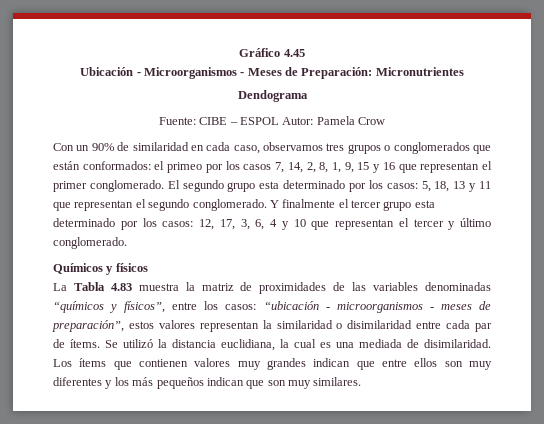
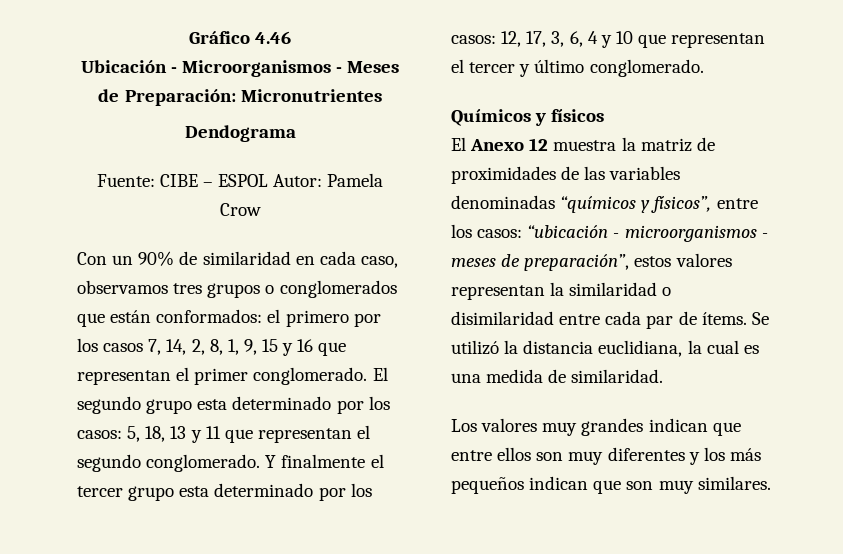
- Gráfico 4.45
+ Gráfico 4.46
- Con un 90% de similaridad en cada caso, observamos tres grupos o conglomerados que están conformados: el primeo por los casos 7, 14, 2, 8, 1, 9, 15 y 16 que representan el primer conglomerado.
+ Con un 90% de similaridad en cada caso, observamos tres grupos o conglomerados que están conformados: el primero por los casos 7, 14, 2, 8, 1, 9, 15 y 16 que representan el primer conglomerado.
- La Tabla 4.83 muestra la matriz de proximidades de las variables denominadas “químicos y físicos”, entre los casos: “ubicación - microorganismos - meses de preparación”, estos valores representan la similaridad o disimilaridad entre cada par de ítems.
+ El Anexo 12 muestra la matriz de proximidades de las variables denominadas “químicos y físicos”, entre los casos: “ubicación - microorganismos - meses de preparación”, estos valores representan la similaridad o disimilaridad entre cada par de ítems.
- Se utilizó la distancia euclidiana, la cual es una mediada de disimilaridad. Los ítems que contienen valores muy grandes indican que entre ellos son muy diferentes y los más pequeños indican que son muy similares.
+ Se utilizó la distancia euclidiana, la cual es una medida de similaridad.
+ Los valores muy grandes indican que entre ellos son muy diferentes y los más pequeños indican que son muy similares.

